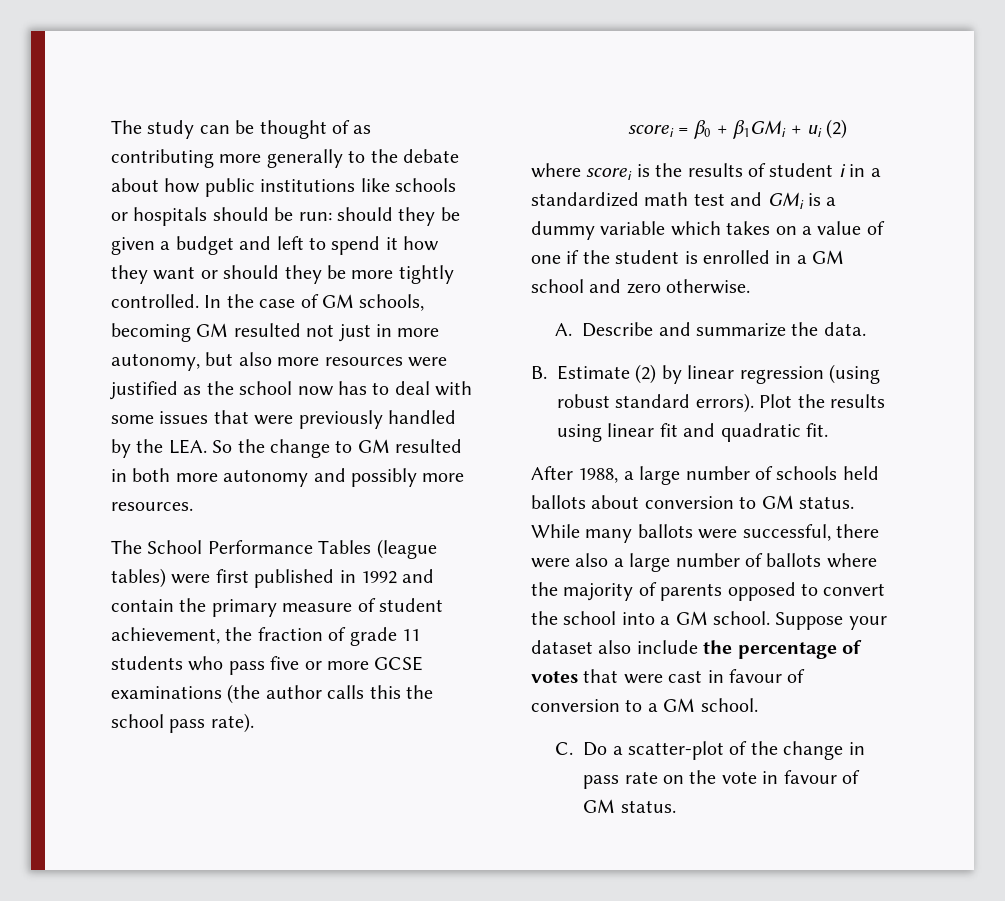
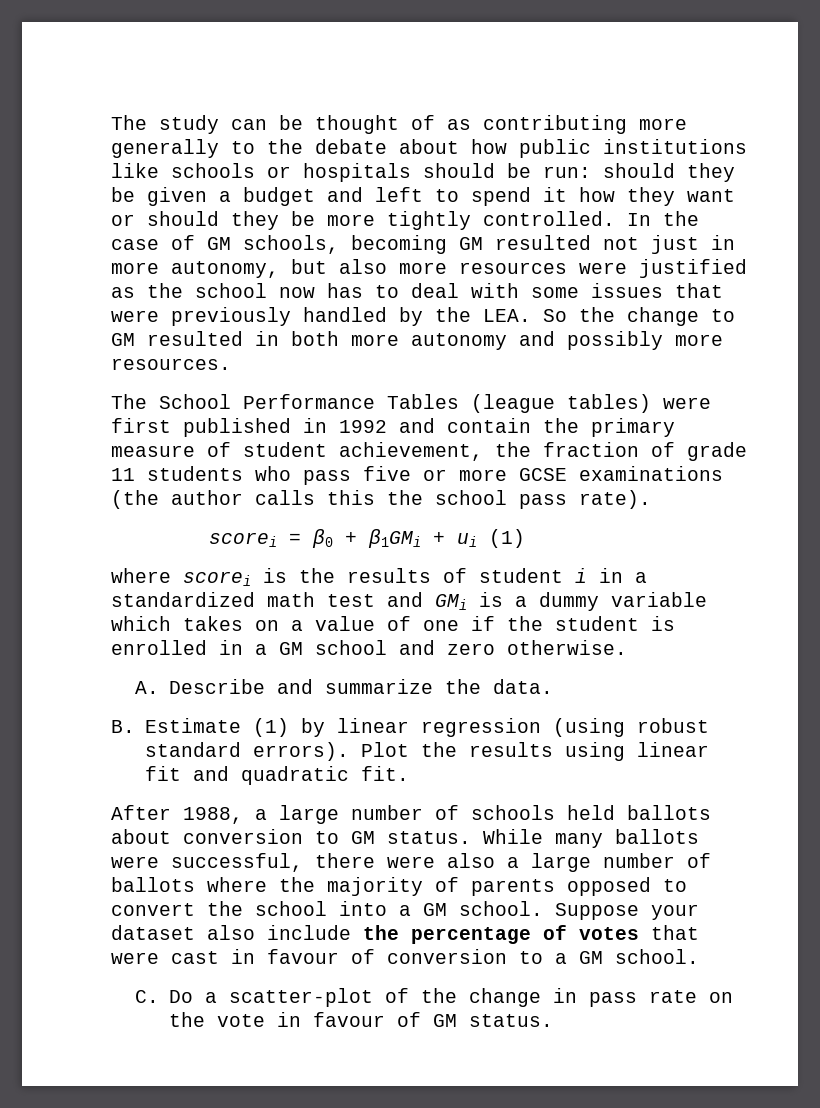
- scorei = β0 + β1GMi + ui (2)
+ scorei = β0 + β1GMi + ui (1)
- B. Estimate (2) by linear regression (using robust standard errors).
+ B. Estimate (1) by linear regression (using robust standard errors).

